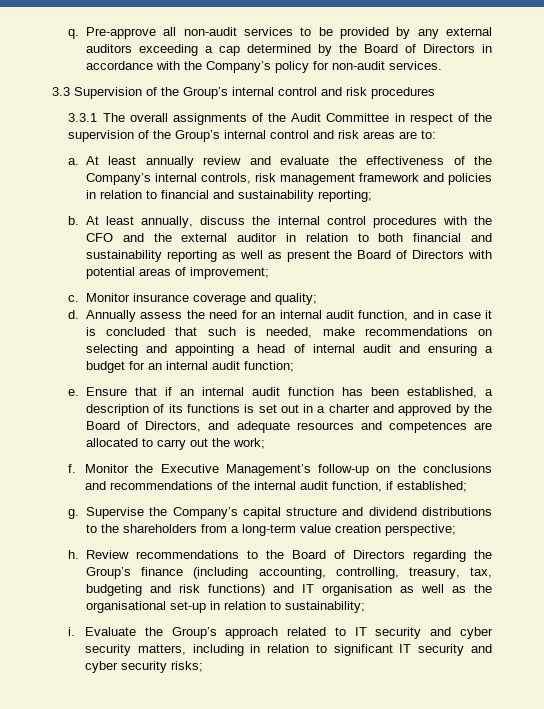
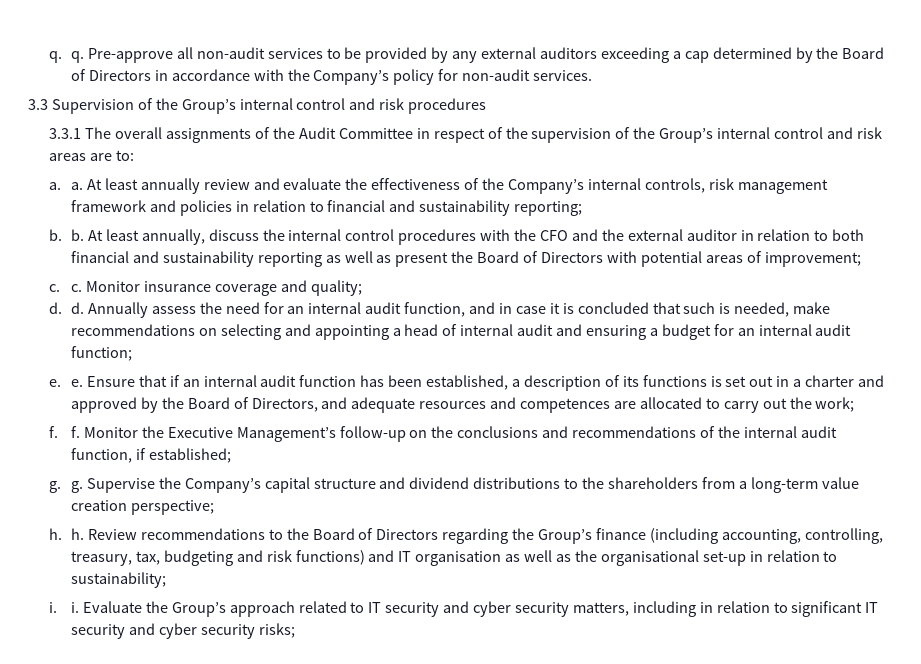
- q.
+ q. q.
- a.
+ a. a.
- b.
+ b. b.
- c.
+ c. c.
- d.
+ d. d.
- e.
+ e. e.
- f.
+ f. f.
- g.
+ g. g.
- h.
+ h. h.
- i.
+ i. i.

